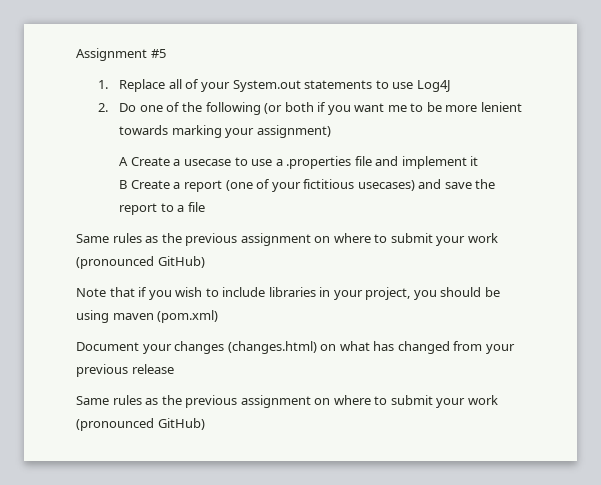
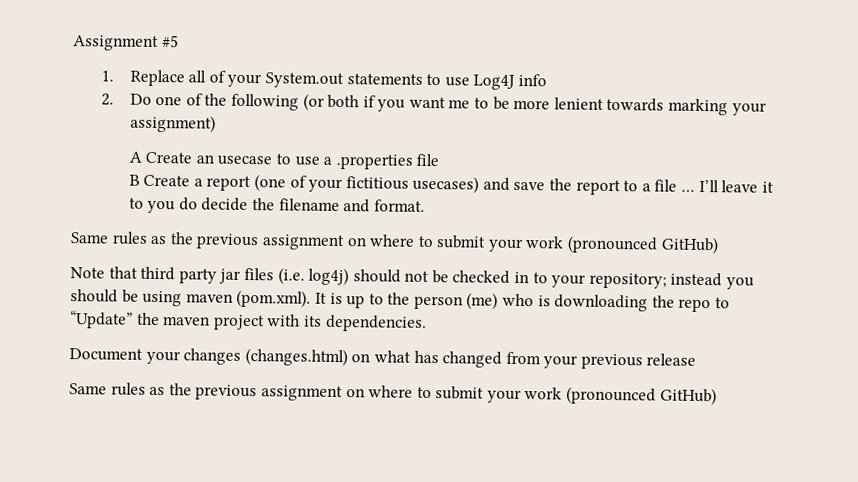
- 1. Replace all of your System.out statements to use Log4J
+ 1. Replace all of your System.out statements to use Log4J info
- A Create a usecase to use a .properties file and implement it
+ A Create an usecase to use a .properties file
- B Create a report (one of your fictitious usecases) and save the report to a file
+ B Create a report (one of your fictitious usecases) and save the report to a file … I’ll leave it to you do decide the filename and format.
- Note that if you wish to include libraries in your project, you should be using maven (pom.xml)
+ Note that third party jar files (i.e. log4j) should not be checked in to your repository; instead you should be using maven (pom.xml). It is up to the person (me) who is downloading the repo to “Update” the maven project with its dependencies.

